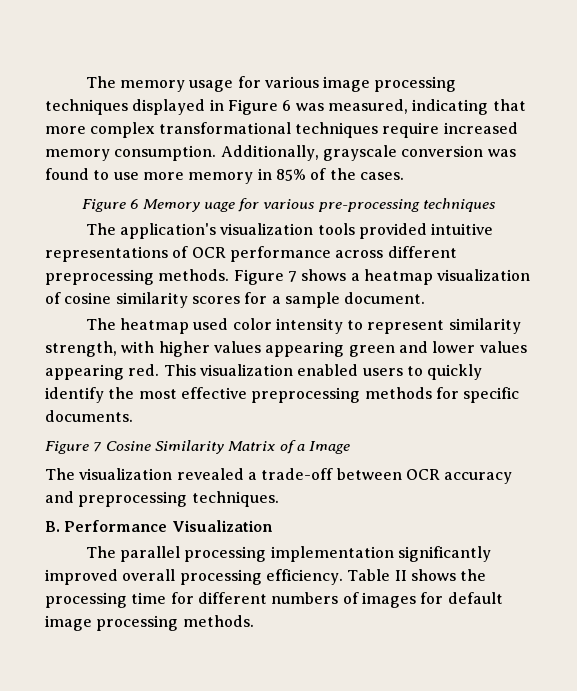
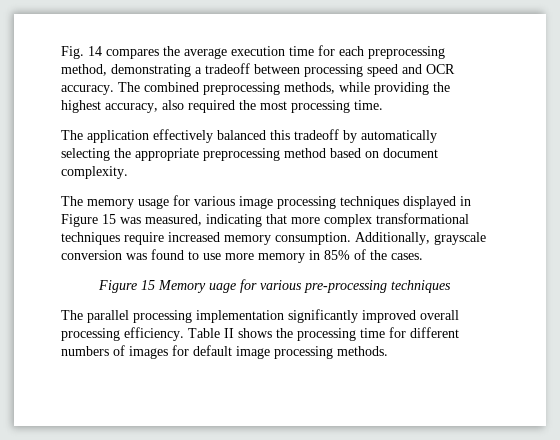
+ Fig. 14 compares the average execution time for each preprocessing method, demonstrating a tradeoff between processing speed and OCR accuracy. The combined preprocessing methods, while providing the highest accuracy, also required the most processing time.
+ The application effectively balanced this tradeoff by automatically selecting the appropriate preprocessing method based on document complexity.
- The memory usage for various image processing techniques displayed in Figure 6 was measured, indicating that more complex transformational techniques require increased memory consumption.
+ The memory usage for various image processing techniques displayed in Figure 15 was measured, indicating that more complex transformational techniques require increased memory consumption.
- Figure 6 Memory uage for various pre-processing techniques
+ Figure 15 Memory uage for various pre-processing techniques
- The application's visualization tools provided intuitive representations of OCR performance across different preprocessing methods. Figure 7 shows a heatmap visualization of cosine similarity scores for a sample document.
- The heatmap used color intensity to represent similarity strength, with higher values appearing green and lower values appearing red. This visualization enabled users to quickly identify the most effective preprocessing methods for specific documents.
- Figure 7 Cosine Similarity Matrix of a Image
- The visualization revealed a trade-off between OCR accuracy and preprocessing techniques.
- B. Performance Visualization

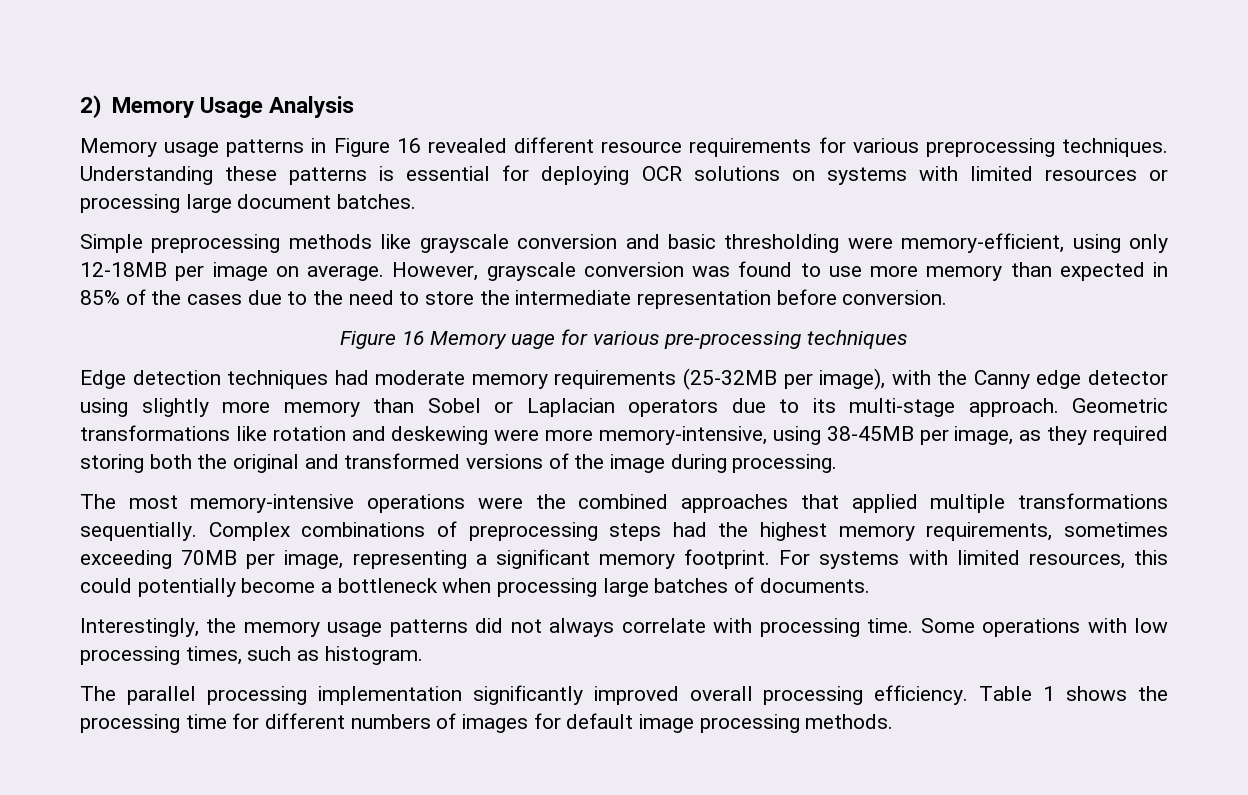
- Fig. 14 compares the average execution time for each preprocessing method, demonstrating a tradeoff between processing speed and OCR accuracy. The combined preprocessing methods, while providing the highest accuracy, also required the most processing time.
- The application effectively balanced this tradeoff by automatically selecting the appropriate preprocessing method based on document complexity.
- The memory usage for various image processing techniques displayed in Figure 15 was measured, indicating that more complex transformational techniques require increased memory consumption. Additionally, grayscale conversion was found to use more memory in 85% of the cases.
- Figure 15 Memory uage for various pre-processing techniques
+ 2) Memory Usage Analysis
+ Memory usage patterns in Figure 16 revealed different resource requirements for various preprocessing techniques. Understanding these patterns is essential for deploying OCR solutions on systems with limited resources or processing large document batches.
+ Simple preprocessing methods like grayscale conversion and basic thresholding were memory-efficient, using only 12-18MB per image on average. However, grayscale conversion was found to use more memory than expected in 85% of the cases due to the need to store the intermediate representation before conversion.
+ Figure 16 Memory uage for various pre-processing techniques
+ Edge detection techniques had moderate memory requirements (25-32MB per image), with the Canny edge detector using slightly more memory than Sobel or Laplacian operators due to its multi-stage approach. Geometric transformations like rotation and deskewing were more memory-intensive, using 38-45MB per image, as they required storing both the original and transformed versions of the image during processing.
+ The most memory-intensive operations were the combined approaches that applied multiple transformations sequentially. Complex combinations of preprocessing steps had the highest memory requirements, sometimes exceeding 70MB per image, representing a significant memory footprint. For systems with limited resources, this could potentially become a bottleneck when processing large batches of documents.
+ Interestingly, the memory usage patterns did not always correlate with processing time. Some operations with low processing times, such as histogram.
- Table II shows the processing time for different numbers of images for default image processing methods.
+ Table 1 shows the processing time for different numbers of images for default image processing methods.

